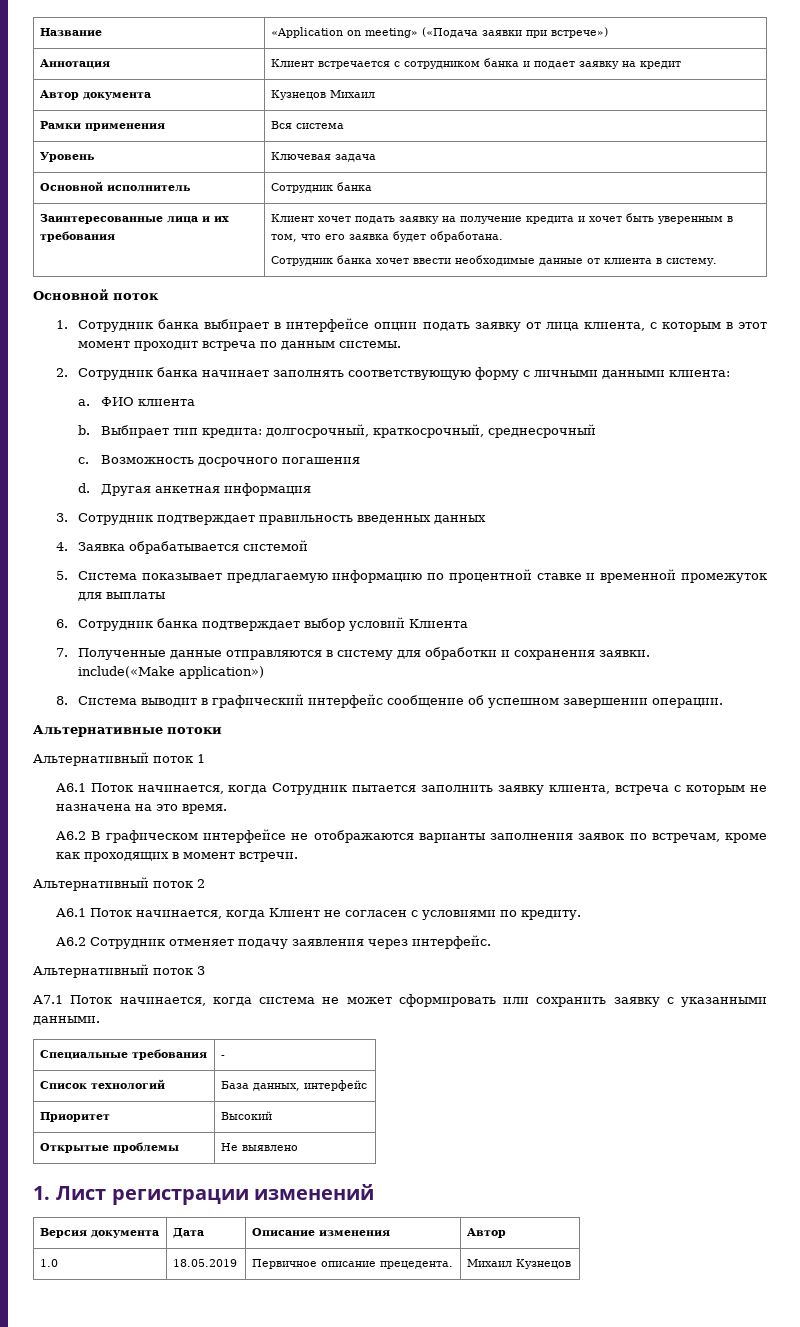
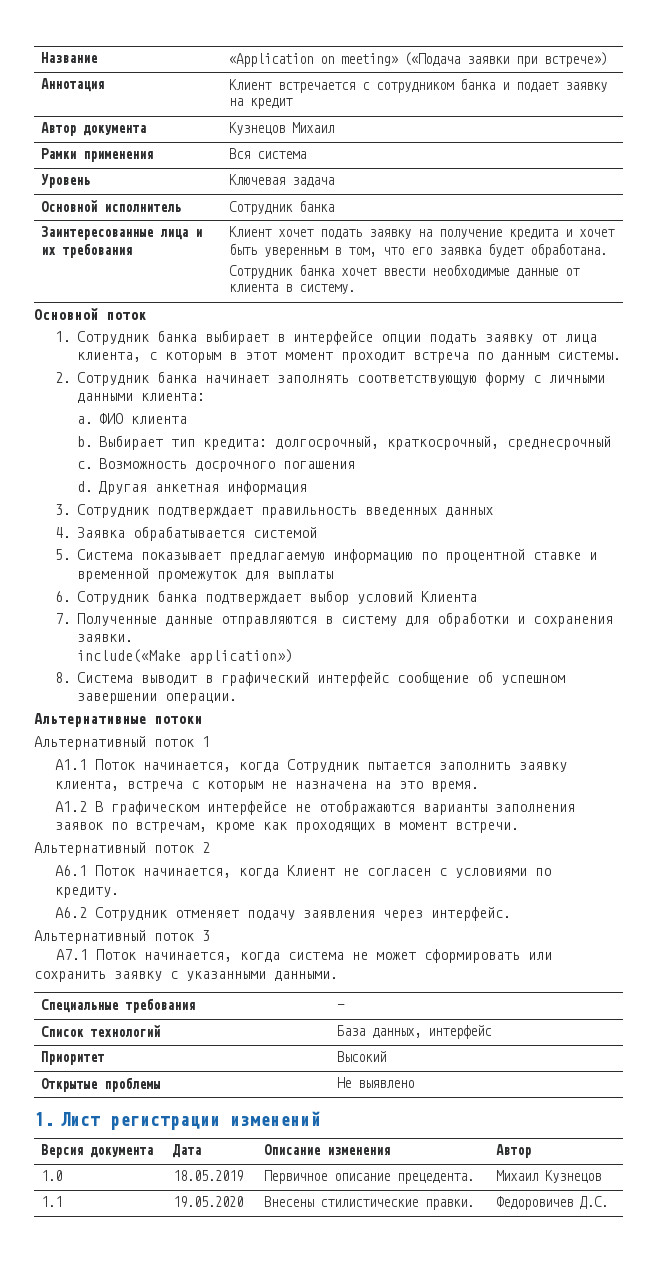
- А6.1 Поток начинается, когда Сотрудник пытается заполнить заявку клиента, встреча с которым не назначена на это время.
+ А1.1 Поток начинается, когда Сотрудник пытается заполнить заявку клиента, встреча с которым не назначена на это время.
- А6.2 В графическом интерфейсе не отображаются варианты заполнения заявок по встречам, кроме как проходящих в момент встречи.
+ А1.2 В графическом интерфейсе не отображаются варианты заполнения заявок по встречам, кроме как проходящих в момент встречи.
+ 1.1 | 19.05.2020 | Внесены стилистические правки. | Федоровичев Д.С.

